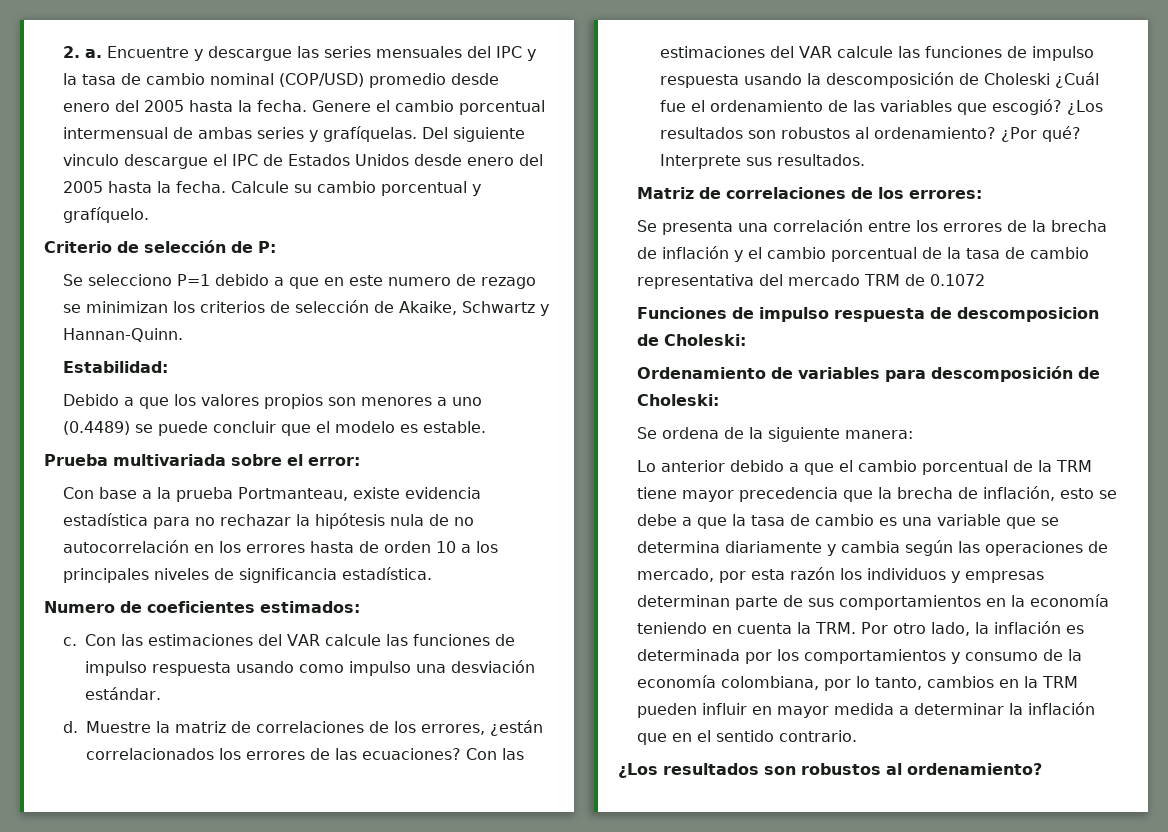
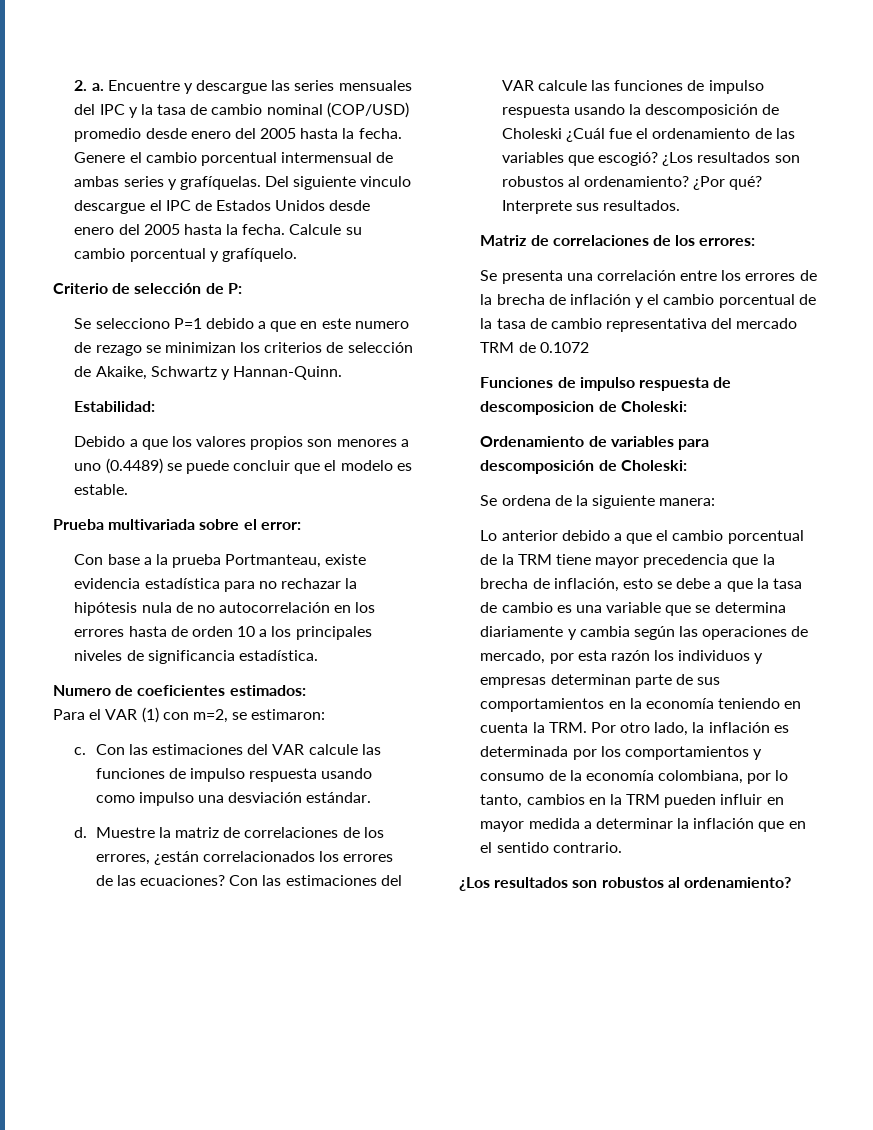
+ Para el VAR (1) con m=2, se estimaron:

